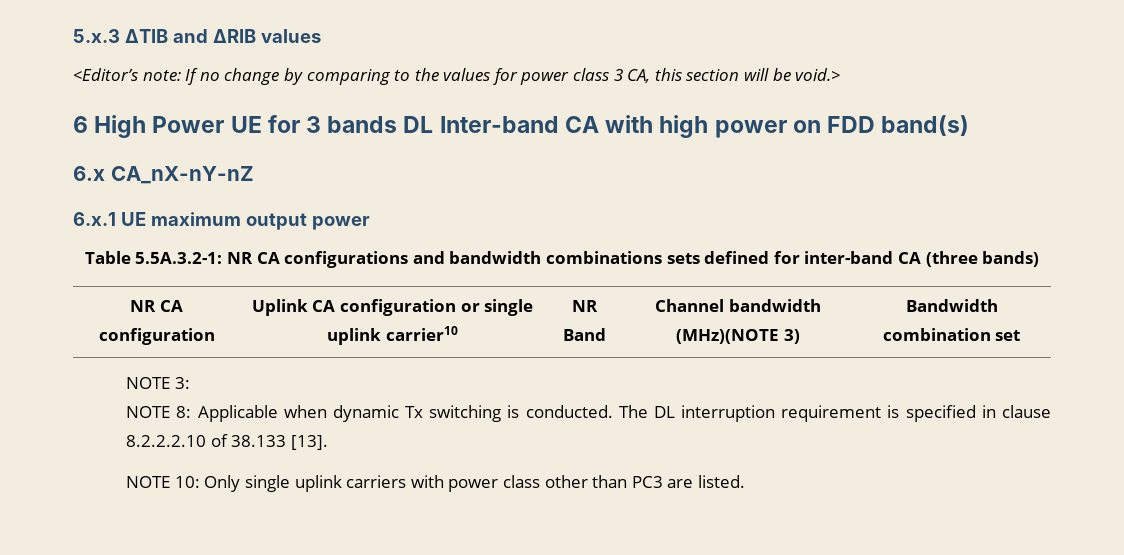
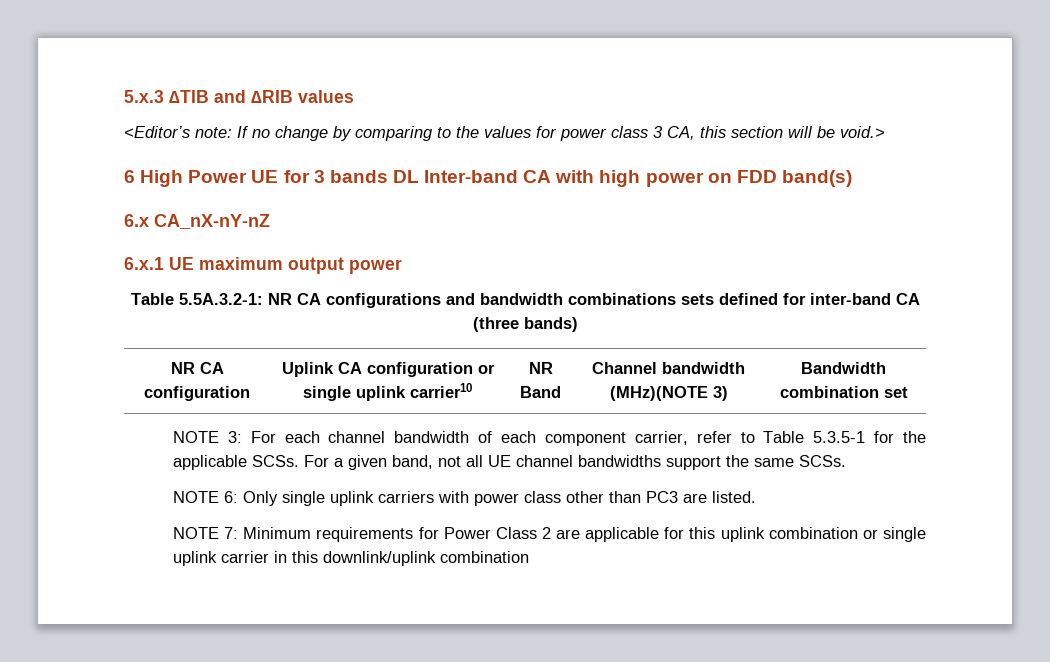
- NOTE 3:
- NOTE 8: Applicable when dynamic Tx switching is conducted. The DL interruption requirement is specified in clause 8.2.2.2.10 of 38.133 [13].
- NOTE 10: Only single uplink carriers with power class other than PC3 are listed.
+ NOTE 3: For each channel bandwidth of each component carrier, refer to Table 5.3.5-1 for the applicable SCSs. For a given band, not all UE channel bandwidths support the same SCSs.
+ NOTE 6: Only single uplink carriers with power class other than PC3 are listed.
+ NOTE 7: Minimum requirements for Power Class 2 are applicable for this uplink combination or single uplink carrier in this downlink/uplink combination

